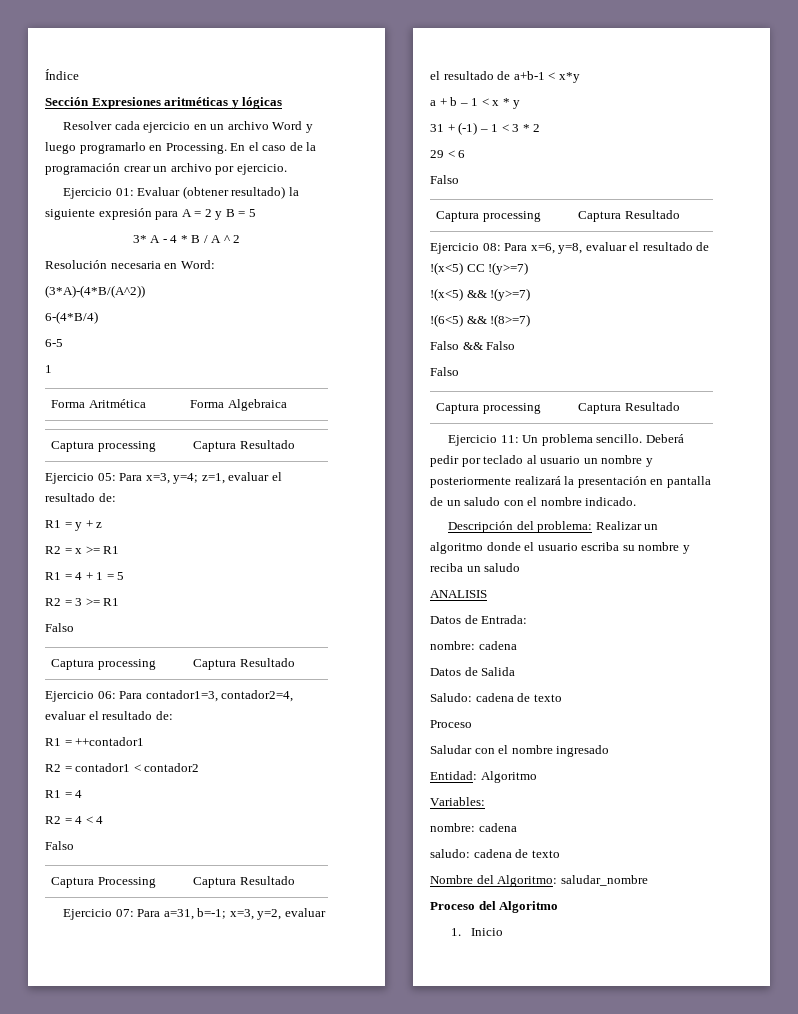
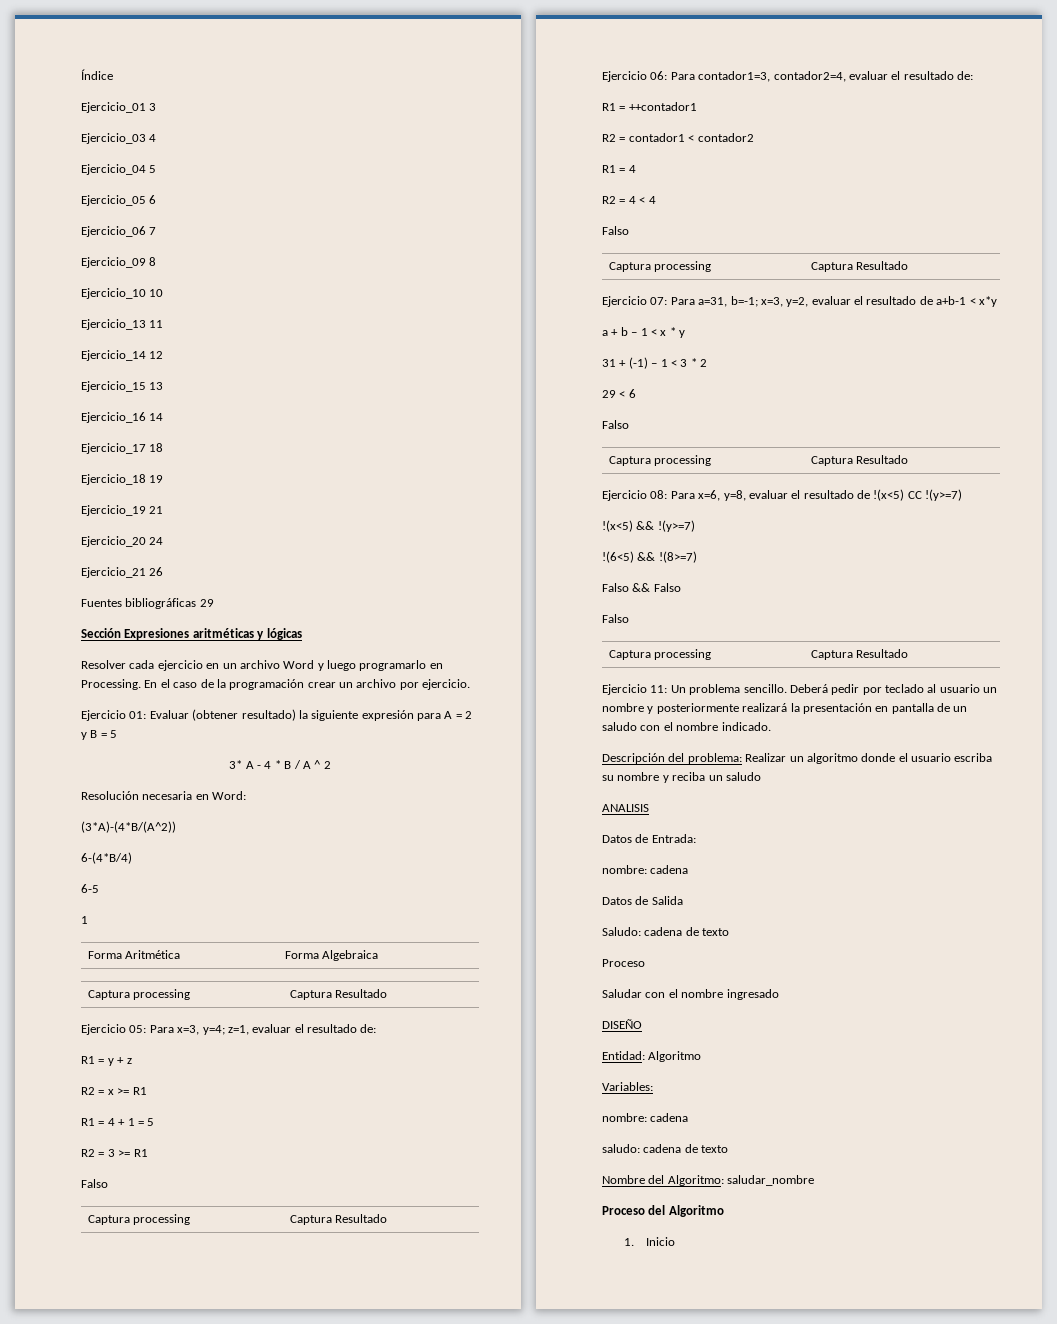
+ Ejercicio_01 3
+ Ejercicio_03 4
+ Ejercicio_04 5
+ Ejercicio_05 6
+ Ejercicio_06 7
+ Ejercicio_09 8
+ Ejercicio_10 10
+ Ejercicio_13 11
+ Ejercicio_14 12
+ Ejercicio_15 13
+ Ejercicio_16 14
+ Ejercicio_17 18
+ Ejercicio_18 19
+ Ejercicio_19 21
+ Ejercicio_20 24
+ Ejercicio_21 26
+ Fuentes bibliográficas 29
  R2 = 4 < 4
  Falso
- Captura Processing | Captura Resultado
+ Captura processing | Captura Resultado
+ DISEÑO

